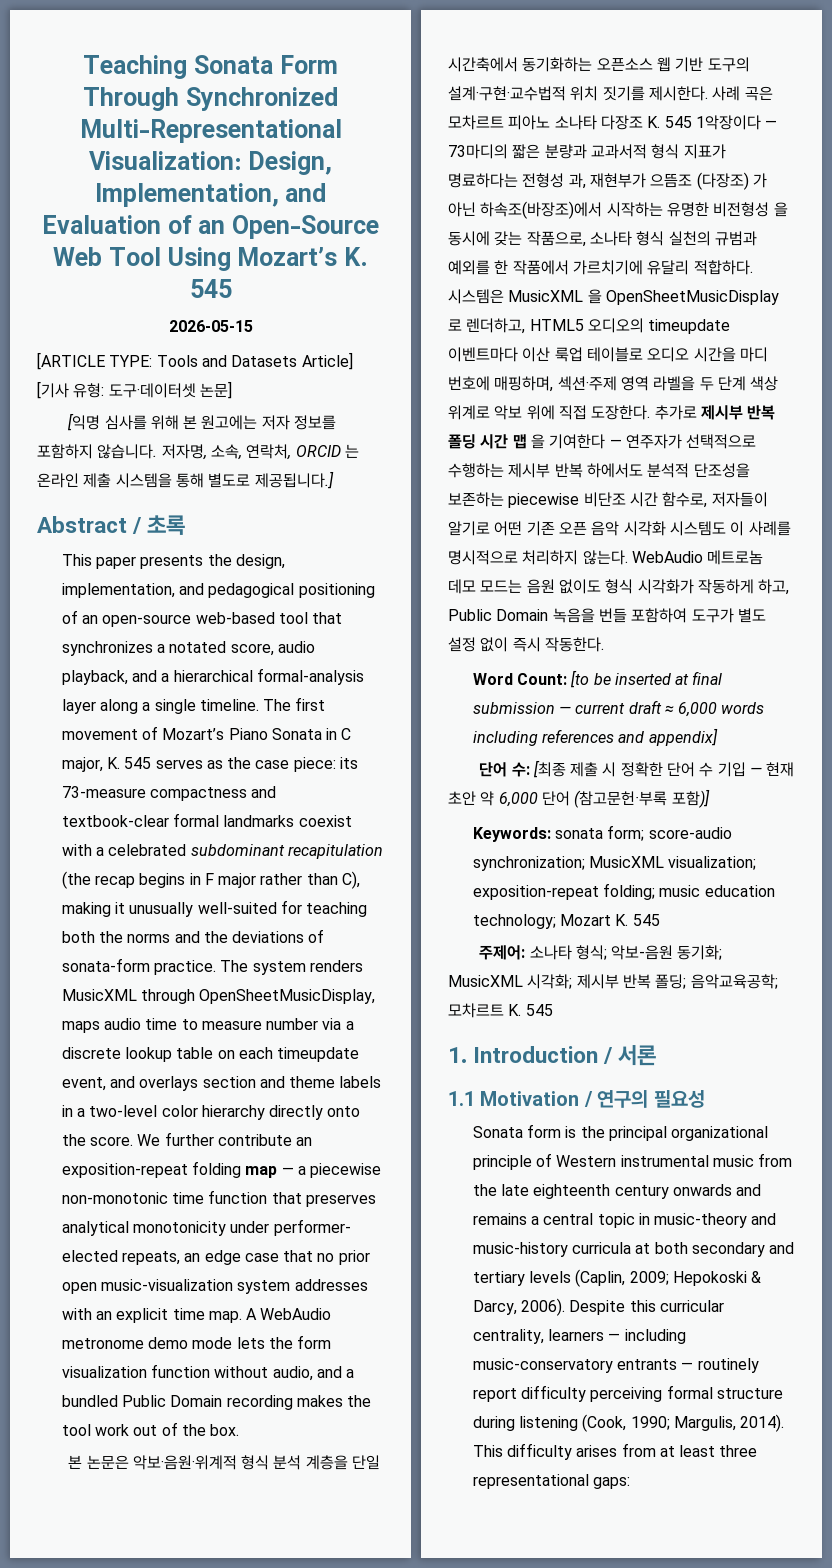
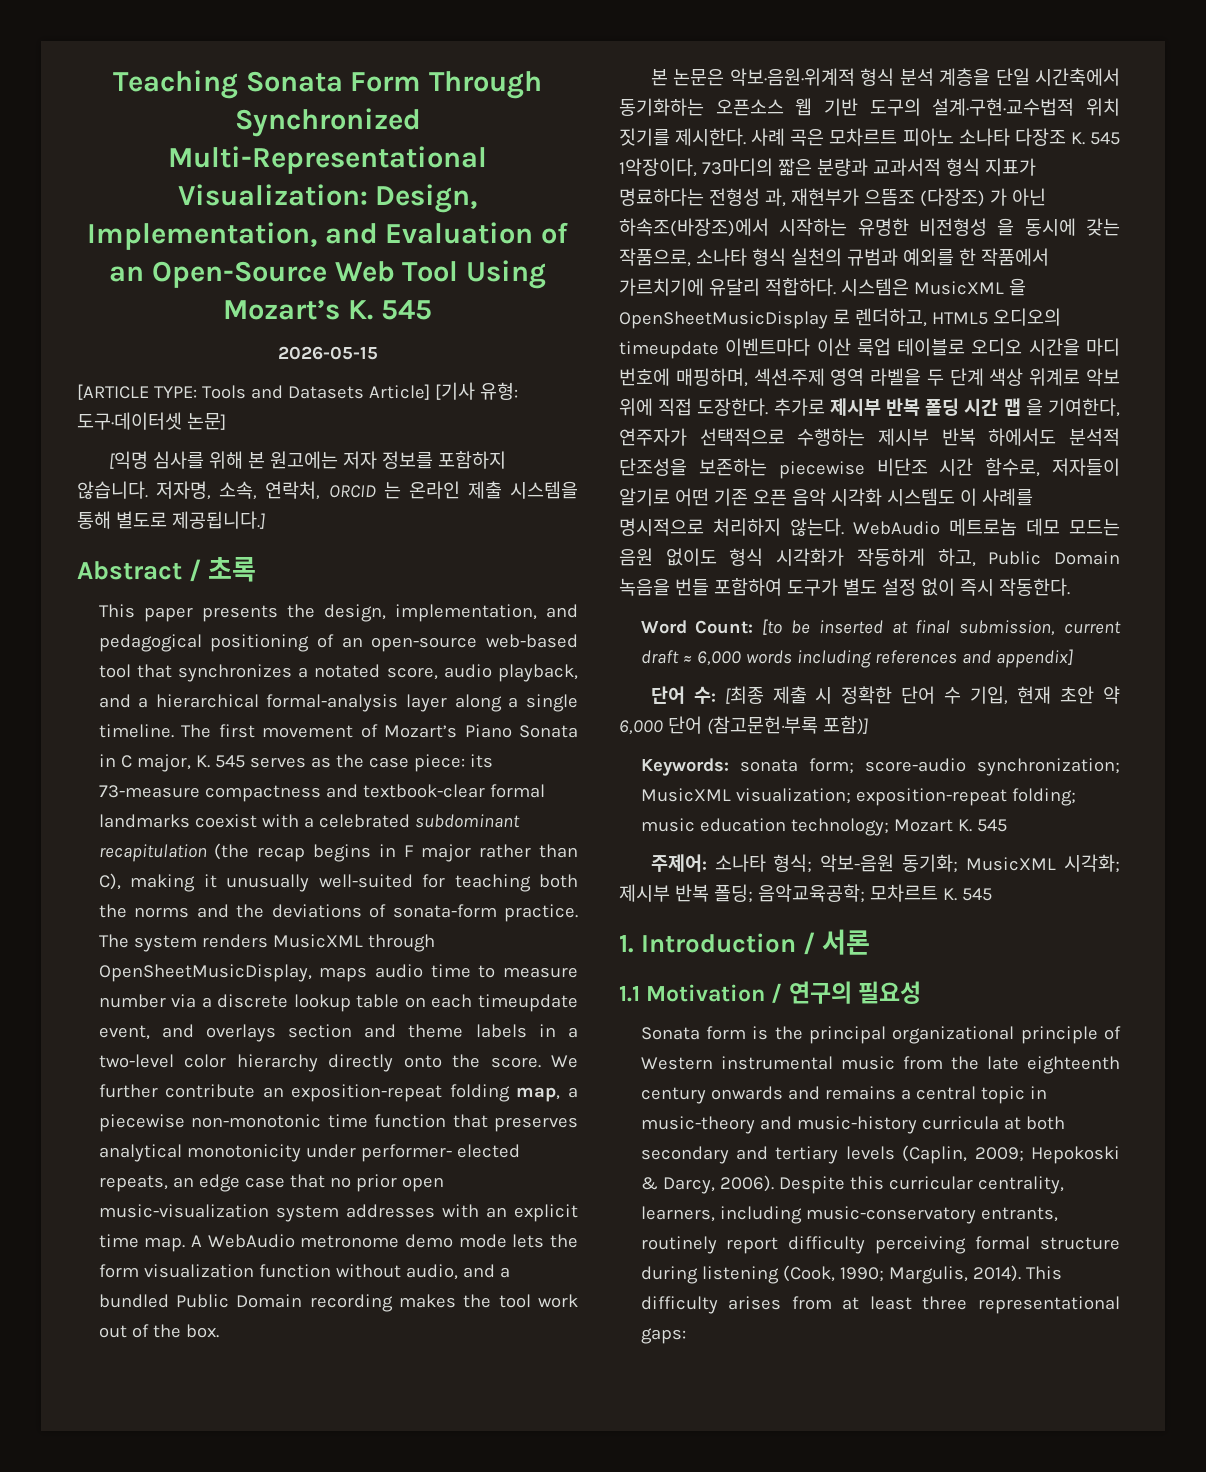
- We further contribute an exposition-repeat folding map — a piecewise non-monotonic time function that preserves analytical monotonicity under performer- elected repeats, an edge case that no prior open music-visualization system addresses with an explicit time map.
+ We further contribute an exposition-repeat folding map, a piecewise non-monotonic time function that preserves analytical monotonicity under performer- elected repeats, an edge case that no prior open music-visualization system addresses with an explicit time map.
- 사례 곡은 모차르트 피아노 소나타 다장조 K. 545 1악장이다 — 73마디의 짧은 분량과 교과서적 형식 지표가 명료하다는 전형성 과, 재현부가 으뜸조 (다장조) 가 아닌 하속조(바장조)에서 시작하는 유명한 비전형성 을 동시에 갖는 작품으로, 소나타 형식 실천의 규범과 예외를 한 작품에서 가르치기에 유달리 적합하다.
+ 사례 곡은 모차르트 피아노 소나타 다장조 K. 545 1악장이다, 73마디의 짧은 분량과 교과서적 형식 지표가 명료하다는 전형성 과, 재현부가 으뜸조 (다장조) 가 아닌 하속조(바장조)에서 시작하는 유명한 비전형성 을 동시에 갖는 작품으로, 소나타 형식 실천의 규범과 예외를 한 작품에서 가르치기에 유달리 적합하다.
- 추가로 제시부 반복 폴딩 시간 맵 을 기여한다 — 연주자가 선택적으로 수행하는 제시부 반복 하에서도 분석적 단조성을 보존하는 piecewise 비단조 시간 함수로, 저자들이 알기로 어떤 기존 오픈 음악 시각화 시스템도 이 사례를 명시적으로 처리하지 않는다.
+ 추가로 제시부 반복 폴딩 시간 맵 을 기여한다, 연주자가 선택적으로 수행하는 제시부 반복 하에서도 분석적 단조성을 보존하는 piecewise 비단조 시간 함수로, 저자들이 알기로 어떤 기존 오픈 음악 시각화 시스템도 이 사례를 명시적으로 처리하지 않는다.
- Word Count: [to be inserted at final submission — current draft ≈ 6,000 words including references and appendix]
+ Word Count: [to be inserted at final submission, current draft ≈ 6,000 words including references and appendix]
- 단어 수: [최종 제출 시 정확한 단어 수 기입 — 현재 초안 약 6,000 단어 (참고문헌·부록 포함)]
+ 단어 수: [최종 제출 시 정확한 단어 수 기입, 현재 초안 약 6,000 단어 (참고문헌·부록 포함)]
- Despite this curricular centrality, learners — including music-conservatory entrants — routinely report difficulty perceiving formal structure during listening (Cook, 1990; Margulis, 2014).
+ Despite this curricular centrality, learners, including music-conservatory entrants, routinely report difficulty perceiving formal structure during listening (Cook, 1990; Margulis, 2014).

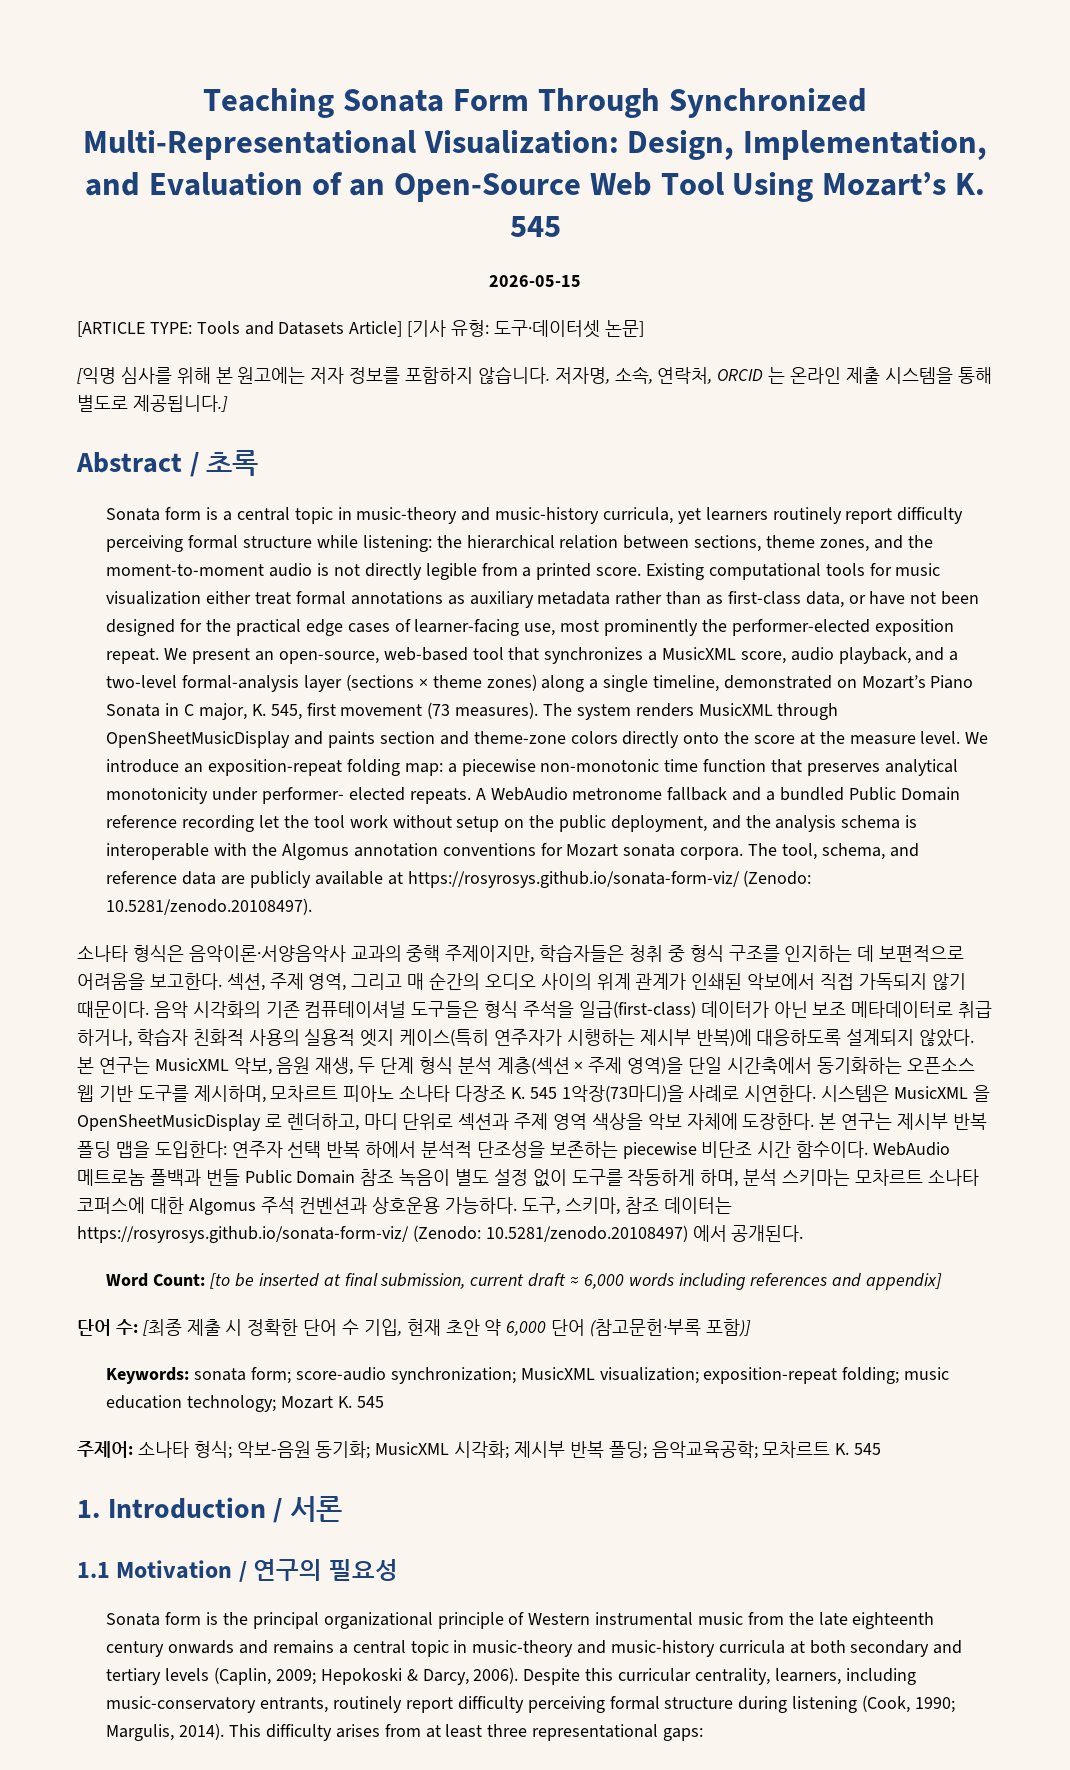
- This paper presents the design, implementation, and pedagogical positioning of an open-source web-based tool that synchronizes a notated score, audio playback, and a hierarchical formal-analysis layer along a single timeline. The first movement of Mozart’s Piano Sonata in C major, K. 545 serves as the case piece: its 73-measure compactness and textbook-clear formal landmarks coexist with a celebrated subdominant recapitulation (the recap begins in F major rather than C), making it unusually well-suited for teaching both the norms and the deviations of sonata-form practice.
+ Sonata form is a central topic in music-theory and music-history curricula, yet learners routinely report difficulty perceiving formal structure while listening: the hierarchical relation between sections, theme zones, and the moment-to-moment audio is not directly legible from a printed score. Existing computational tools for music visualization either treat formal annotations as auxiliary metadata rather than as first-class data, or have not been designed for the practical edge cases of learner-facing use, most prominently the performer-elected exposition repeat. We present an open-source, web-based tool that synchronizes a MusicXML score, audio playback, and a two-level formal-analysis layer (sections × theme zones) along a single timeline, demonstrated on Mozart’s Piano Sonata in C major, K. 545, first movement (73 measures).
- The system renders MusicXML through OpenSheetMusicDisplay, maps audio time to measure number via a discrete lookup table on each timeupdate event, and overlays section and theme labels in a two-level color hierarchy directly onto the score. We further contribute an exposition-repeat folding map, a piecewise non-monotonic time function that preserves analytical monotonicity under performer- elected repeats, an edge case that no prior open music-visualization system addresses with an explicit time map. A WebAudio metronome demo mode lets the form visualization function without audio, and a bundled Public Domain recording makes the tool work out of the box.
- 본 논문은 악보·음원·위계적 형식 분석 계층을 단일 시간축에서 동기화하는 오픈소스 웹 기반 도구의 설계·구현·교수법적 위치 짓기를 제시한다. 사례 곡은 모차르트 피아노 소나타 다장조 K. 545 1악장이다, 73마디의 짧은 분량과 교과서적 형식 지표가 명료하다는 전형성 과, 재현부가 으뜸조 (다장조) 가 아닌 하속조(바장조)에서 시작하는 유명한 비전형성 을 동시에 갖는 작품으로, 소나타 형식 실천의 규범과 예외를 한 작품에서 가르치기에 유달리 적합하다.
+ The system renders MusicXML through OpenSheetMusicDisplay and paints section and theme-zone colors directly onto the score at the measure level. We introduce an exposition-repeat folding map: a piecewise non-monotonic time function that preserves analytical monotonicity under performer- elected repeats. A WebAudio metronome fallback and a bundled Public Domain reference recording let the tool work without setup on the public deployment, and the analysis schema is interoperable with the Algomus annotation conventions for Mozart sonata corpora. The tool, schema, and reference data are publicly available at https://rosyrosys.github.io/sonata-form-viz/ (Zenodo: 10.5281/zenodo.20108497).
+ 소나타 형식은 음악이론·서양음악사 교과의 중핵 주제이지만, 학습자들은 청취 중 형식 구조를 인지하는 데 보편적으로 어려움을 보고한다. 섹션, 주제 영역, 그리고 매 순간의 오디오 사이의 위계 관계가 인쇄된 악보에서 직접 가독되지 않기 때문이다. 음악 시각화의 기존 컴퓨테이셔널 도구들은 형식 주석을 일급(first-class) 데이터가 아닌 보조 메타데이터로 취급 하거나, 학습자 친화적 사용의 실용적 엣지 케이스(특히 연주자가 시행하는 제시부 반복)에 대응하도록 설계되지 않았다. 본 연구는 MusicXML 악보, 음원 재생, 두 단계 형식 분석 계층(섹션 × 주제 영역)을 단일 시간축에서 동기화하는 오픈소스 웹 기반 도구를 제시하며, 모차르트 피아노 소나타 다장조 K. 545 1악장(73마디)을 사례로 시연한다.
- 시스템은 MusicXML 을 OpenSheetMusicDisplay 로 렌더하고, HTML5 오디오의 timeupdate 이벤트마다 이산 룩업 테이블로 오디오 시간을 마디 번호에 매핑하며, 섹션·주제 영역 라벨을 두 단계 색상 위계로 악보 위에 직접 도장한다. 추가로 제시부 반복 폴딩 시간 맵 을 기여한다, 연주자가 선택적으로 수행하는 제시부 반복 하에서도 분석적 단조성을 보존하는 piecewise 비단조 시간 함수로, 저자들이 알기로 어떤 기존 오픈 음악 시각화 시스템도 이 사례를 명시적으로 처리하지 않는다. WebAudio 메트로놈 데모 모드는 음원 없이도 형식 시각화가 작동하게 하고, Public Domain 녹음을 번들 포함하여 도구가 별도 설정 없이 즉시 작동한다.
+ 시스템은 MusicXML 을 OpenSheetMusicDisplay 로 렌더하고, 마디 단위로 섹션과 주제 영역 색상을 악보 자체에 도장한다. 본 연구는 제시부 반복 폴딩 맵을 도입한다: 연주자 선택 반복 하에서 분석적 단조성을 보존하는 piecewise 비단조 시간 함수이다. WebAudio 메트로놈 폴백과 번들 Public Domain 참조 녹음이 별도 설정 없이 도구를 작동하게 하며, 분석 스키마는 모차르트 소나타 코퍼스에 대한 Algomus 주석 컨벤션과 상호운용 가능하다. 도구, 스키마, 참조 데이터는 https://rosyrosys.github.io/sonata-form-viz/ (Zenodo: 10.5281/zenodo.20108497) 에서 공개된다.

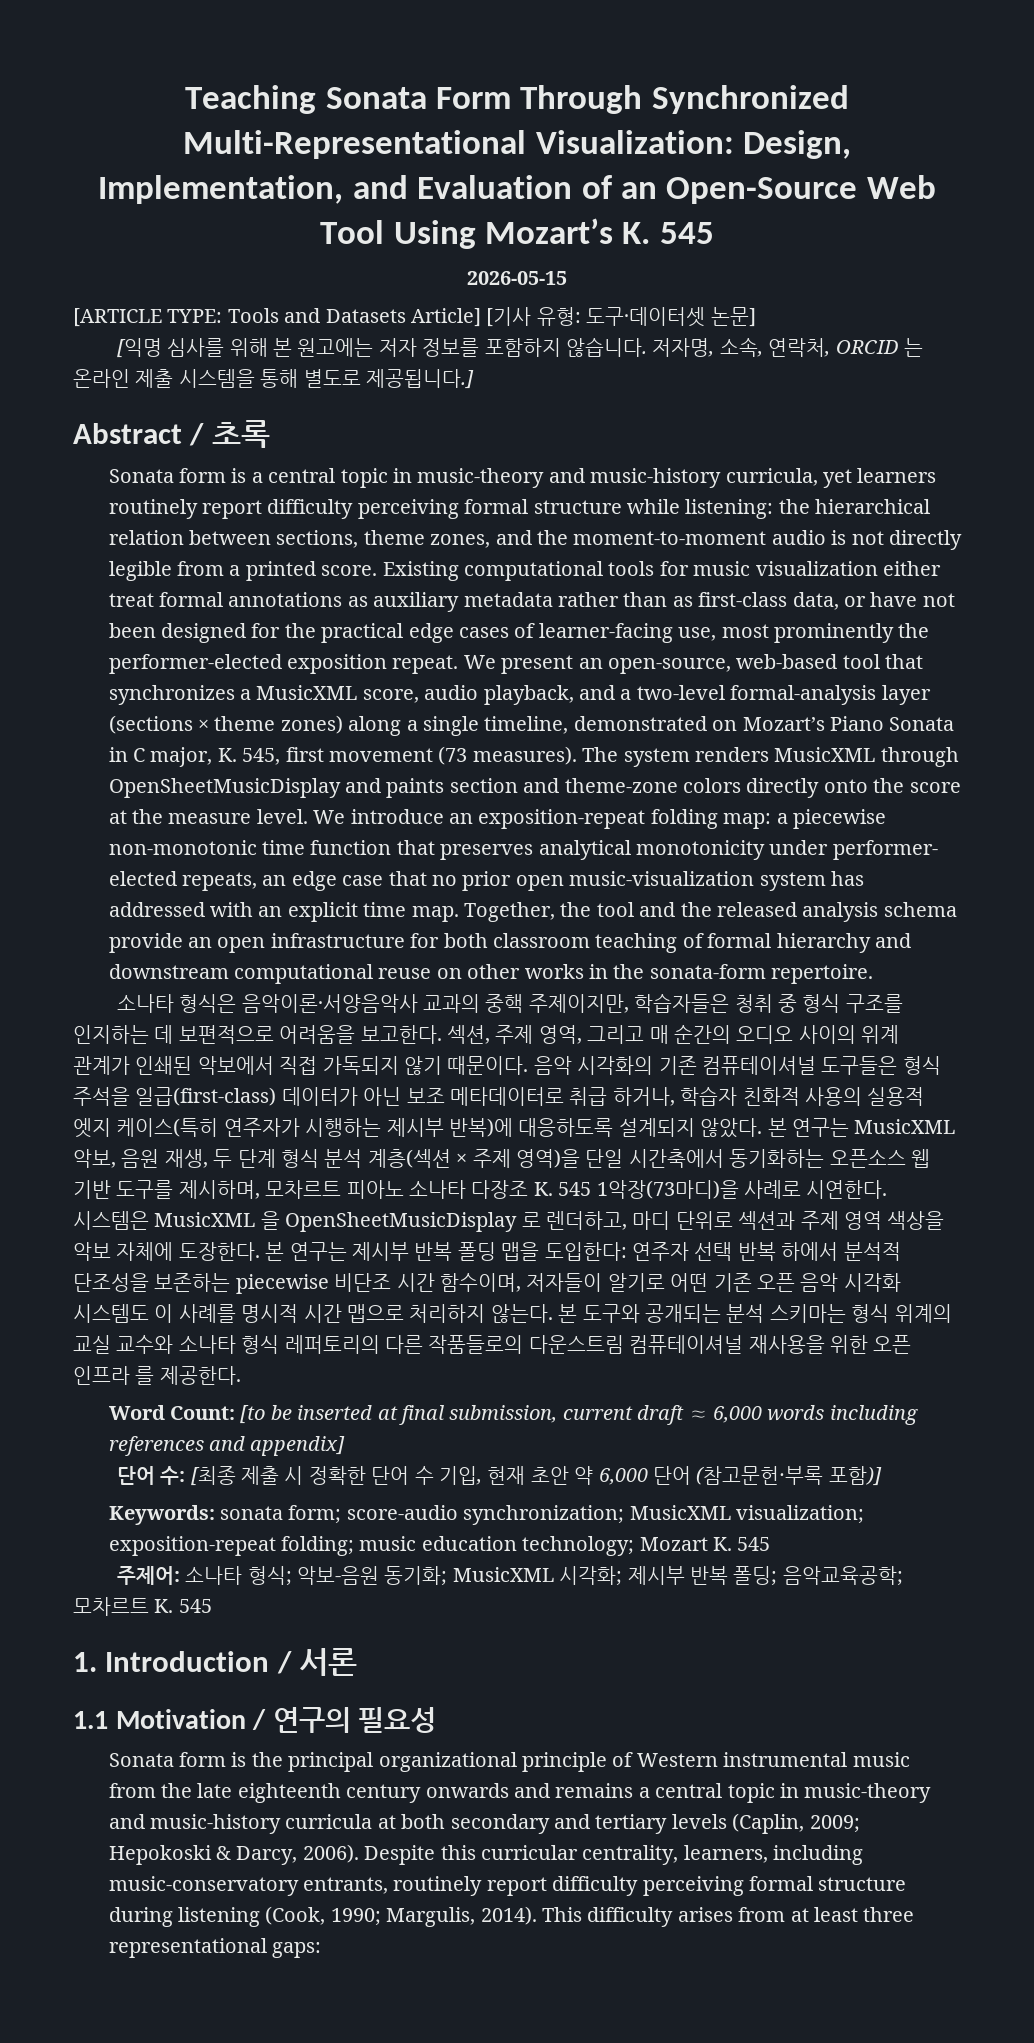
- We introduce an exposition-repeat folding map: a piecewise non-monotonic time function that preserves analytical monotonicity under performer- elected repeats. A WebAudio metronome fallback and a bundled Public Domain reference recording let the tool work without setup on the public deployment, and the analysis schema is interoperable with the Algomus annotation conventions for Mozart sonata corpora. The tool, schema, and reference data are publicly available at https://rosyrosys.github.io/sonata-form-viz/ (Zenodo: 10.5281/zenodo.20108497).
+ We introduce an exposition-repeat folding map: a piecewise non-monotonic time function that preserves analytical monotonicity under performer- elected repeats, an edge case that no prior open music-visualization system has addressed with an explicit time map. Together, the tool and the released analysis schema provide an open infrastructure for both classroom teaching of formal hierarchy and downstream computational reuse on other works in the sonata-form repertoire.
- 본 연구는 제시부 반복 폴딩 맵을 도입한다: 연주자 선택 반복 하에서 분석적 단조성을 보존하는 piecewise 비단조 시간 함수이다. WebAudio 메트로놈 폴백과 번들 Public Domain 참조 녹음이 별도 설정 없이 도구를 작동하게 하며, 분석 스키마는 모차르트 소나타 코퍼스에 대한 Algomus 주석 컨벤션과 상호운용 가능하다. 도구, 스키마, 참조 데이터는 https://rosyrosys.github.io/sonata-form-viz/ (Zenodo: 10.5281/zenodo.20108497) 에서 공개된다.
+ 본 연구는 제시부 반복 폴딩 맵을 도입한다: 연주자 선택 반복 하에서 분석적 단조성을 보존하는 piecewise 비단조 시간 함수이며, 저자들이 알기로 어떤 기존 오픈 음악 시각화 시스템도 이 사례를 명시적 시간 맵으로 처리하지 않는다. 본 도구와 공개되는 분석 스키마는 형식 위계의 교실 교수와 소나타 형식 레퍼토리의 다른 작품들로의 다운스트림 컴퓨테이셔널 재사용을 위한 오픈 인프라 를 제공한다.

